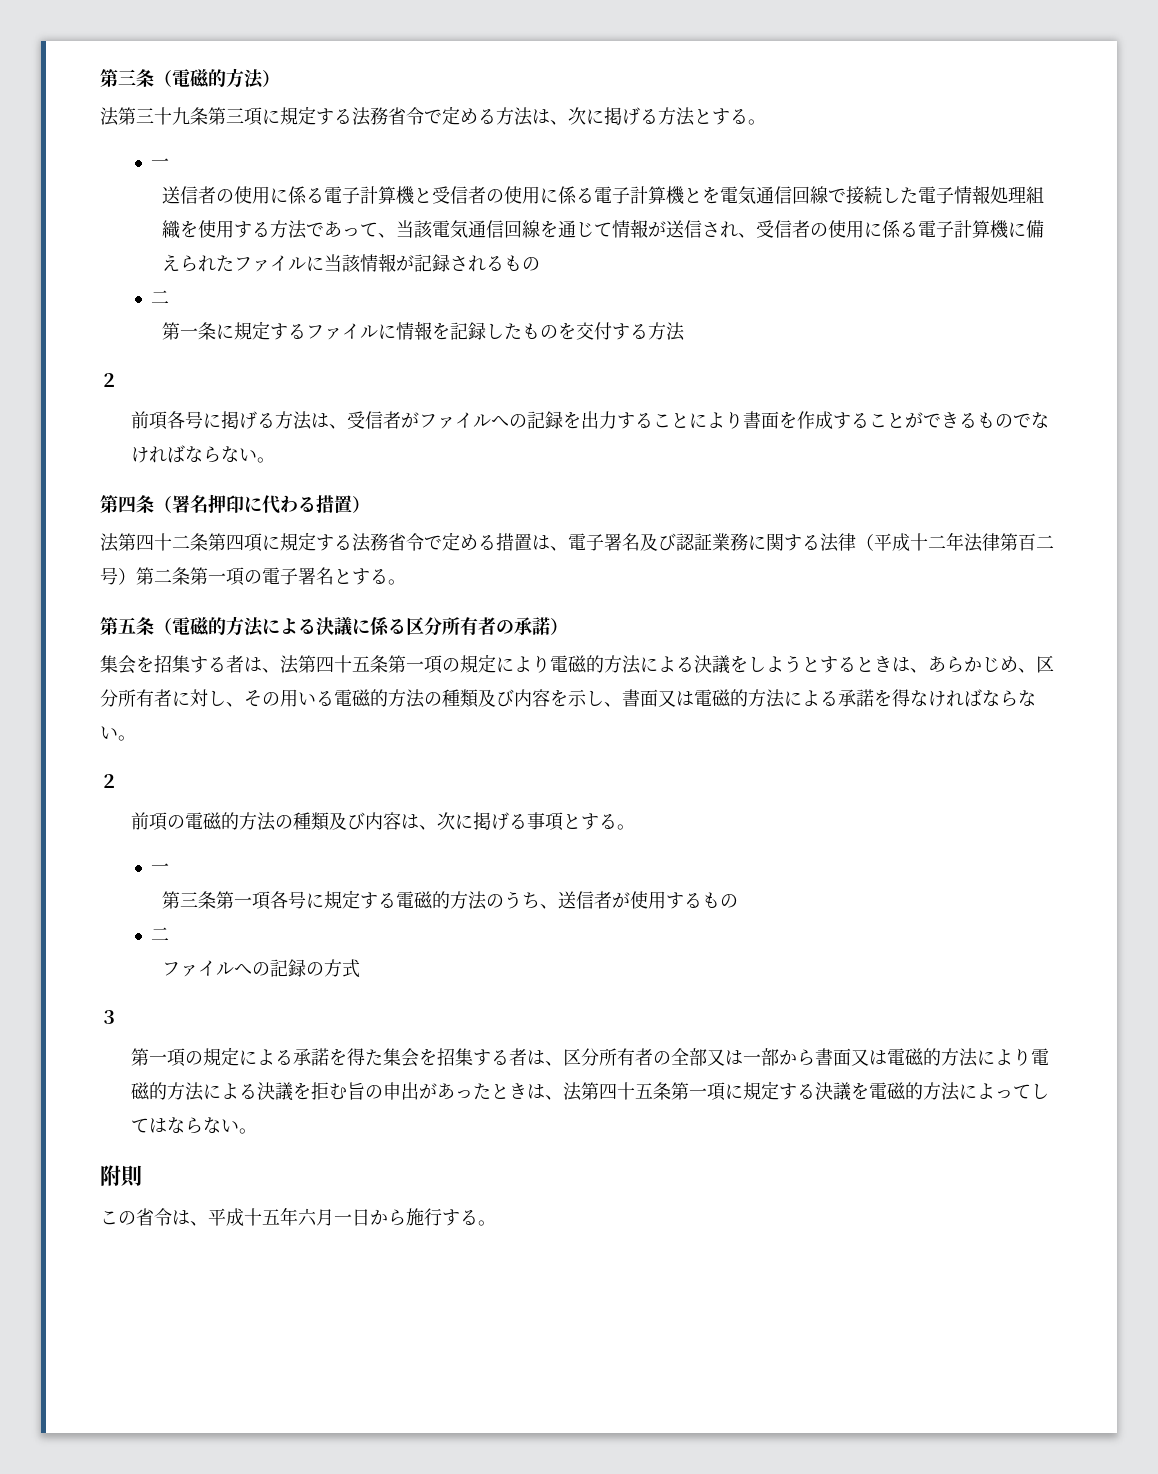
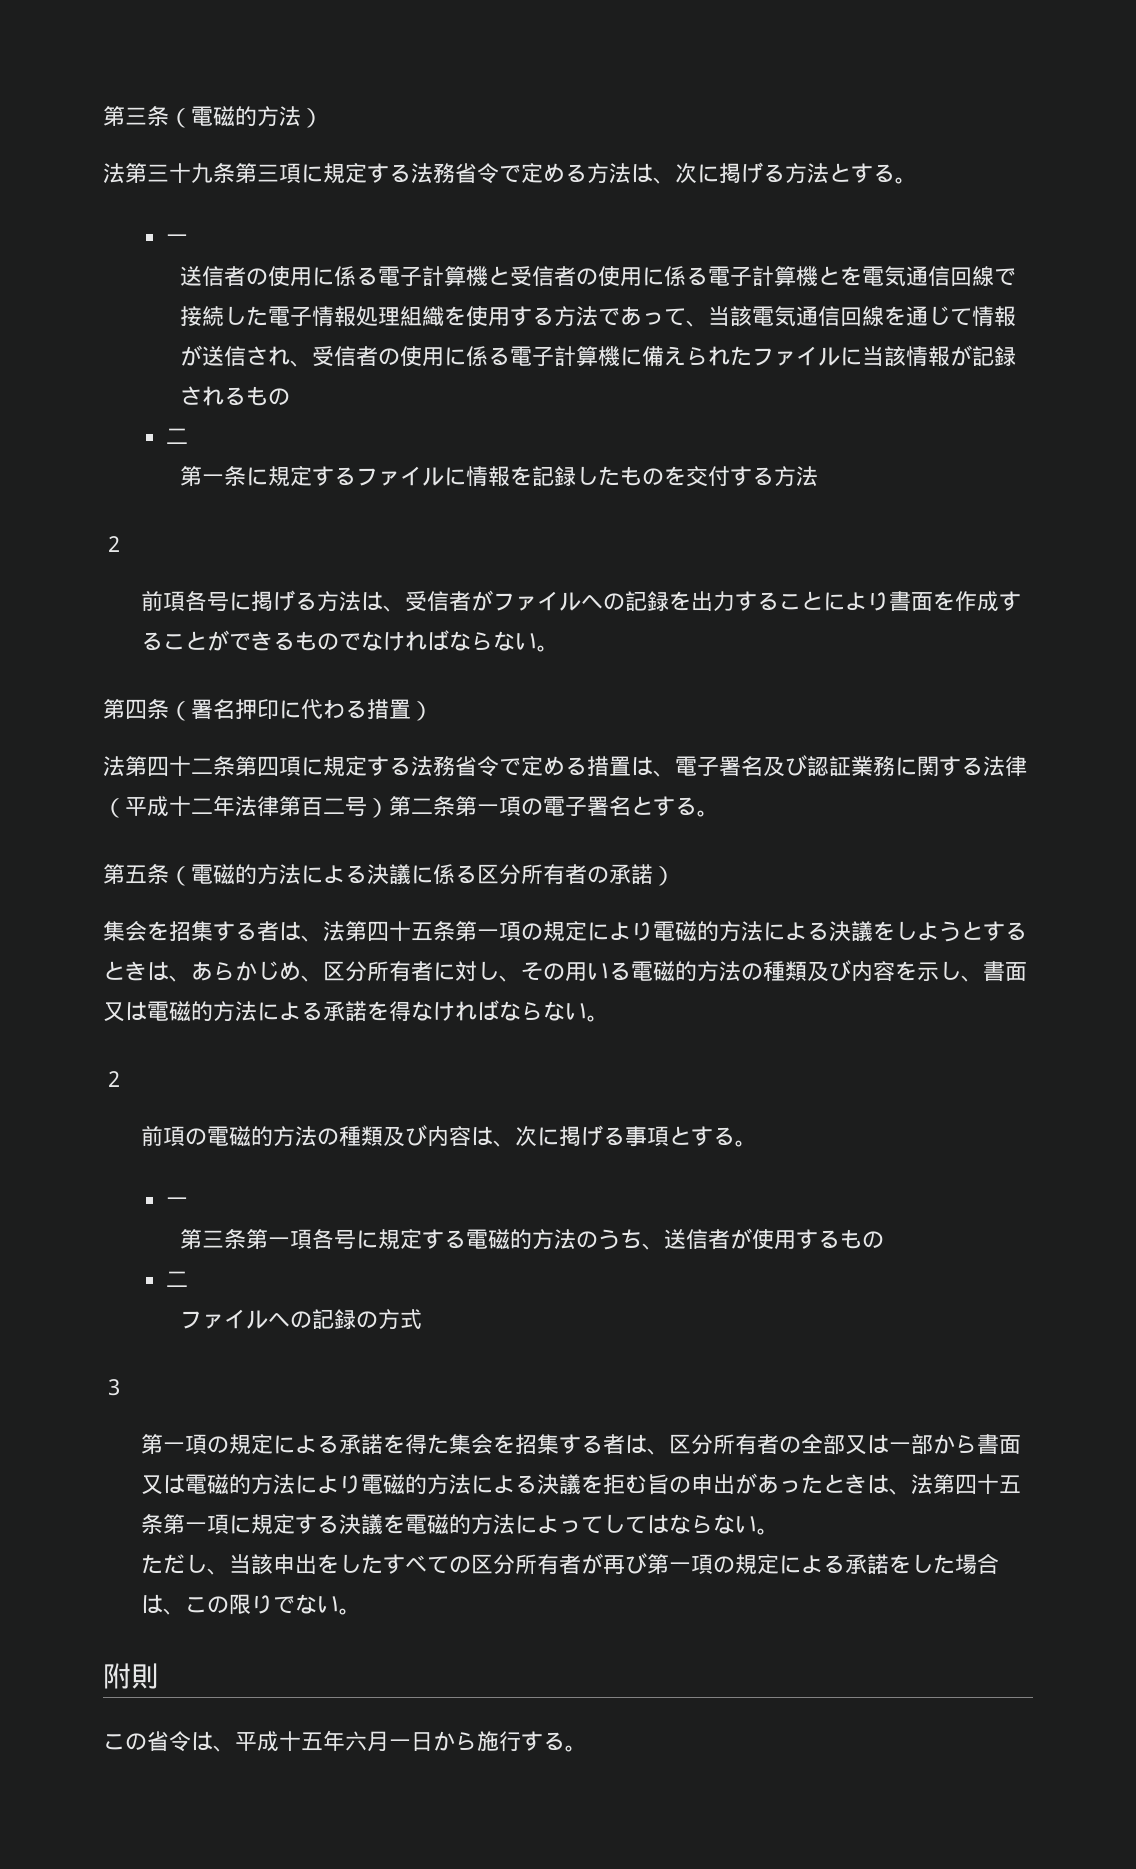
+ ただし、当該申出をしたすべての区分所有者が再び第一項の規定による承諾をした場合は、この限りでない。

